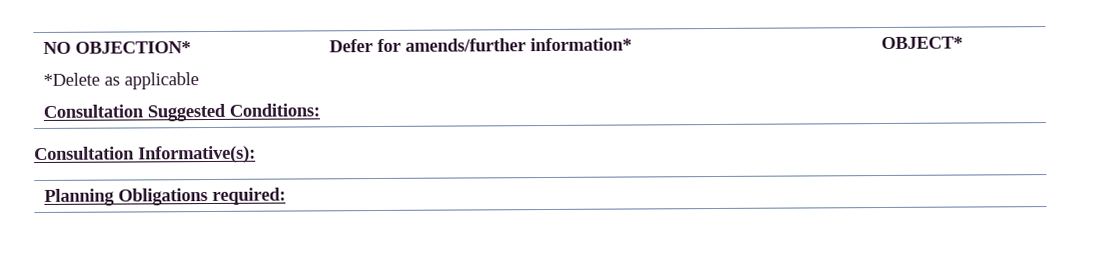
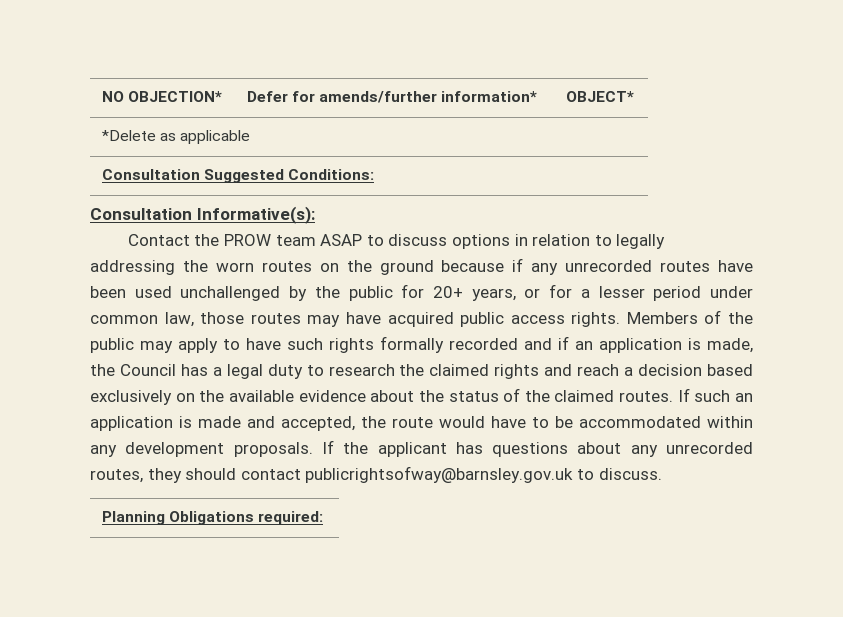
+ Contact the PROW team ASAP to discuss options in relation to legally addressing the worn routes on the ground because if any unrecorded routes have been used unchallenged by the public for 20+ years, or for a lesser period under common law, those routes may have acquired public access rights. Members of the public may apply to have such rights formally recorded and if an application is made, the Council has a legal duty to research the claimed rights and reach a decision based exclusively on the available evidence about the status of the claimed routes. If such an application is made and accepted, the route would have to be accommodated within any development proposals. If the applicant has questions about any unrecorded routes, they should contact publicrightsofway@barnsley.gov.uk to discuss.

